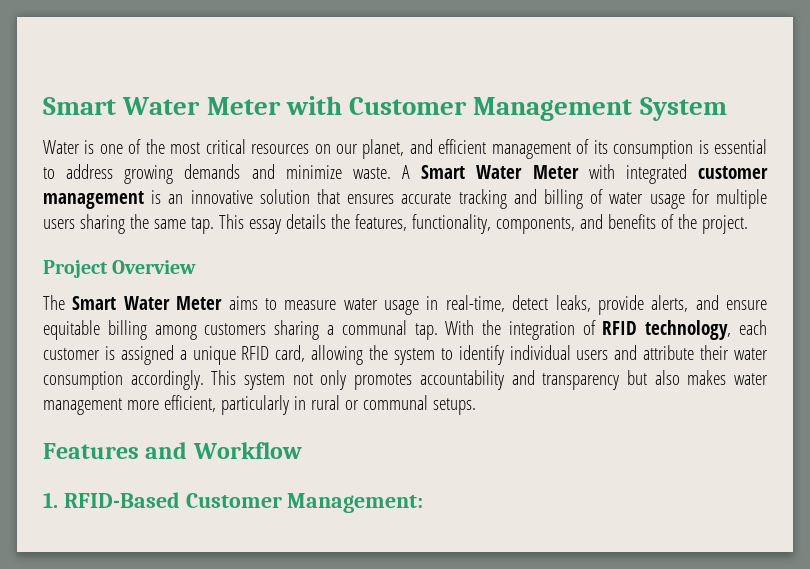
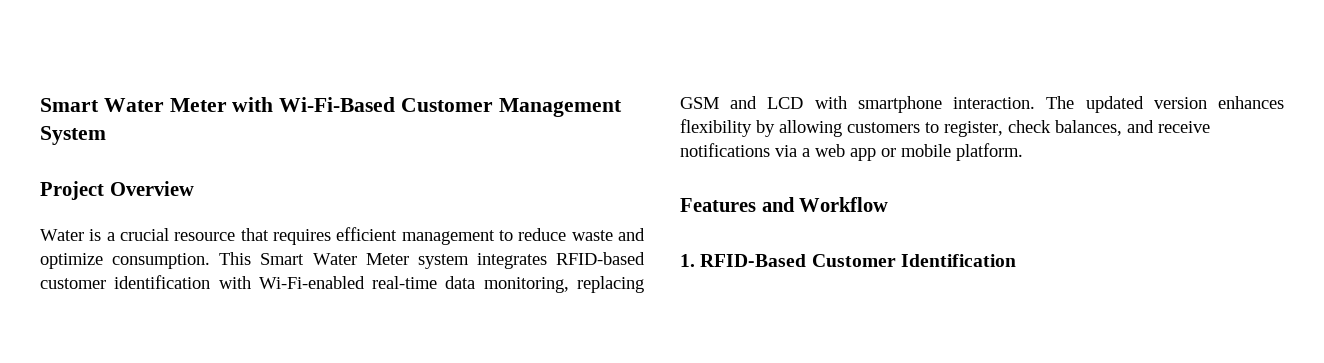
- Smart Water Meter with Customer Management System
+ Smart Water Meter with Wi-Fi-Based Customer Management System
+ Project Overview
- Water is one of the most critical resources on our planet, and efficient management of its consumption is essential to address growing demands and minimize waste. A Smart Water Meter with integrated customer management is an innovative solution that ensures accurate tracking and billing of water usage for multiple users sharing the same tap. This essay details the features, functionality, components, and benefits of the project.
- Project Overview
- The Smart Water Meter aims to measure water usage in real-time, detect leaks, provide alerts, and ensure equitable billing among customers sharing a communal tap. With the integration of RFID technology, each customer is assigned a unique RFID card, allowing the system to identify individual users and attribute their water consumption accordingly. This system not only promotes accountability and transparency but also makes water management more efficient, particularly in rural or communal setups.
+ Water is a crucial resource that requires efficient management to reduce waste and optimize consumption. This Smart Water Meter system integrates RFID-based customer identification with Wi-Fi-enabled real-time data monitoring, replacing GSM and LCD with smartphone interaction. The updated version enhances flexibility by allowing customers to register, check balances, and receive notifications via a web app or mobile platform.
- 1. RFID-Based Customer Management:
+ 1. RFID-Based Customer Identification

